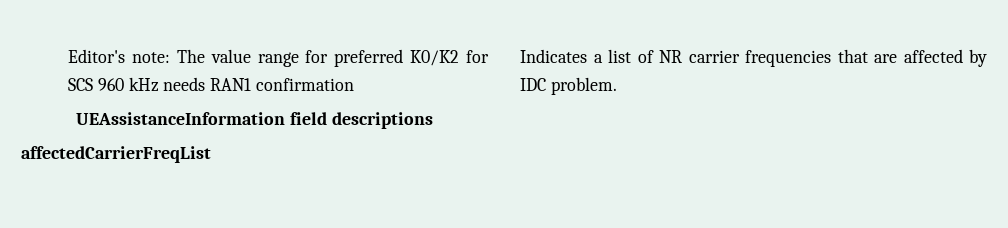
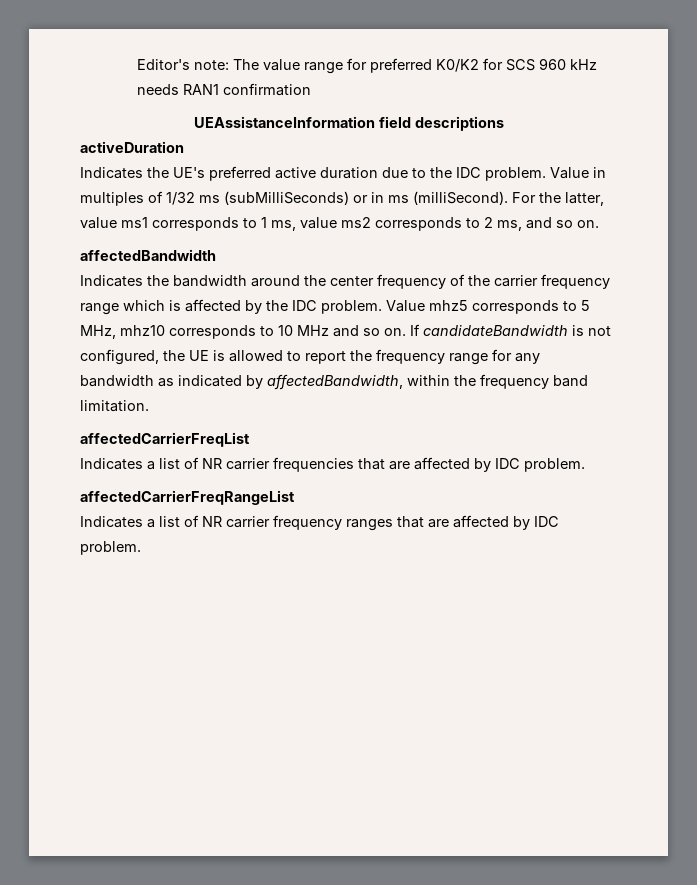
+ activeDuration
+ Indicates the UE's preferred active duration due to the IDC problem. Value in multiples of 1/32 ms (subMilliSeconds) or in ms (milliSecond). For the latter, value ms1 corresponds to 1 ms, value ms2 corresponds to 2 ms, and so on.
+ affectedBandwidth
+ Indicates the bandwidth around the center frequency of the carrier frequency range which is affected by the IDC problem. Value mhz5 corresponds to 5 MHz, mhz10 corresponds to 10 MHz and so on. If candidateBandwidth is not configured, the UE is allowed to report the frequency range for any bandwidth as indicated by affectedBandwidth, within the frequency band limitation.
+ affectedCarrierFreqRangeList
+ Indicates a list of NR carrier frequency ranges that are affected by IDC problem.

